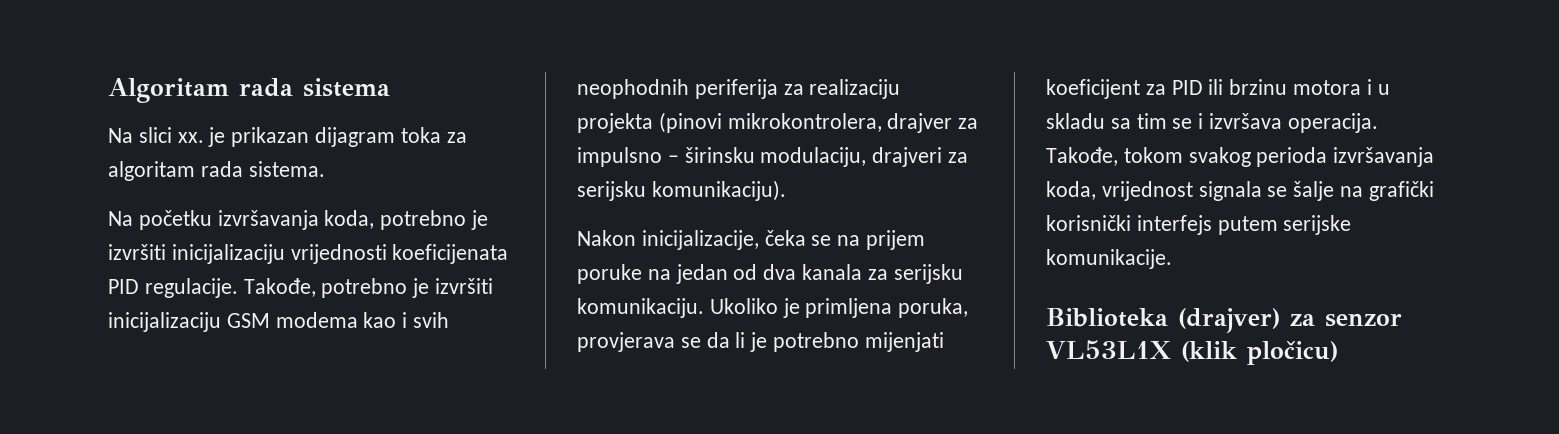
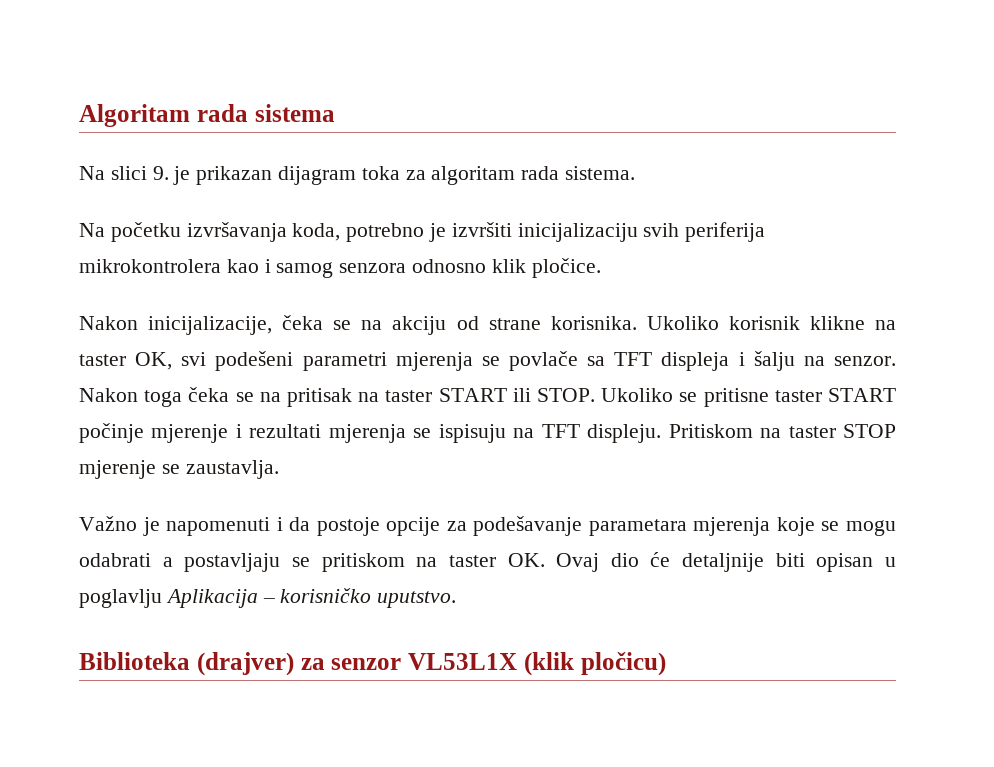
- Na slici xx. je prikazan dijagram toka za algoritam rada sistema.
+ Na slici 9. je prikazan dijagram toka za algoritam rada sistema.
- Na početku izvršavanja koda, potrebno je izvršiti inicijalizaciju vrijednosti koeficijenata PID regulacije. Takođe, potrebno je izvršiti inicijalizaciju GSM modema kao i svih neophodnih periferija za realizaciju projekta (pinovi mikrokontrolera, drajver za impulsno – širinsku modulaciju, drajveri za serijsku komunikaciju).
+ Na početku izvršavanja koda, potrebno je izvršiti inicijalizaciju svih periferija mikrokontrolera kao i samog senzora odnosno klik pločice.
- Nakon inicijalizacije, čeka se na prijem poruke na jedan od dva kanala za serijsku komunikaciju. Ukoliko je primljena poruka, provjerava se da li je potrebno mijenjati koeficijent za PID ili brzinu motora i u skladu sa tim se i izvršava operacija. Takođe, tokom svakog perioda izvršavanja koda, vrijednost signala se šalje na grafički korisnički interfejs putem serijske komunikacije.
+ Nakon inicijalizacije, čeka se na akciju od strane korisnika. Ukoliko korisnik klikne na taster OK, svi podešeni parametri mjerenja se povlače sa TFT displeja i šalju na senzor. Nakon toga čeka se na pritisak na taster START ili STOP. Ukoliko se pritisne taster START počinje mjerenje i rezultati mjerenja se ispisuju na TFT displeju. Pritiskom na taster STOP mjerenje se zaustavlja.
+ Važno je napomenuti i da postoje opcije za podešavanje parametara mjerenja koje se mogu odabrati a postavljaju se pritiskom na taster OK. Ovaj dio će detaljnije biti opisan u poglavlju Aplikacija – korisničko uputstvo.

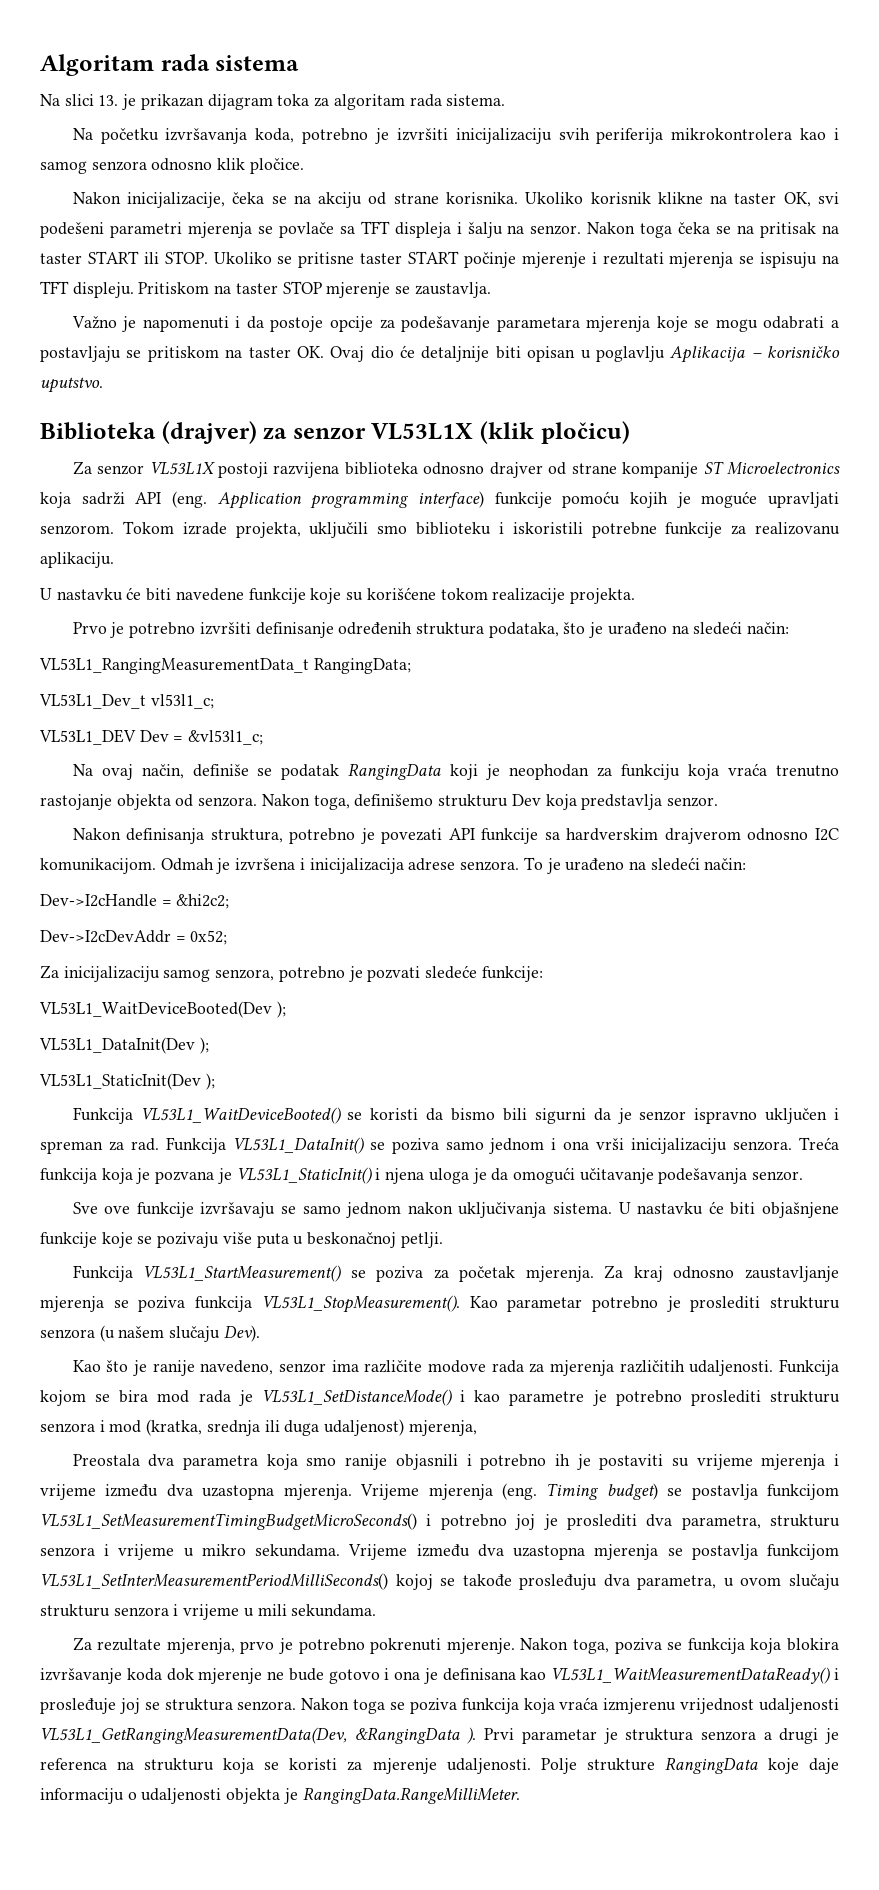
- Na slici 9. je prikazan dijagram toka za algoritam rada sistema.
+ Na slici 13. je prikazan dijagram toka za algoritam rada sistema.
+ Za senzor VL53L1X postoji razvijena biblioteka odnosno drajver od strane kompanije ST Microelectronics koja sadrži API (eng. Application programming interface) funkcije pomoću kojih je moguće upravljati senzorom. Tokom izrade projekta, uključili smo biblioteku i iskoristili potrebne funkcije za realizovanu aplikaciju.
+ U nastavku će biti navedene funkcije koje su korišćene tokom realizacije projekta.
+ Prvo je potrebno izvršiti definisanje određenih struktura podataka, što je urađeno na sledeći način:
+ VL53L1_RangingMeasurementData_t RangingData;
+ VL53L1_Dev_t vl53l1_c;
+ VL53L1_DEV Dev = &vl53l1_c;
+ Na ovaj način, definiše se podatak RangingData koji je neophodan za funkciju koja vraća trenutno rastojanje objekta od senzora. Nakon toga, definišemo strukturu Dev koja predstavlja senzor.
+ Nakon definisanja struktura, potrebno je povezati API funkcije sa hardverskim drajverom odnosno I2C komunikacijom. Odmah je izvršena i inicijalizacija adrese senzora. To je urađeno na sledeći način:
+ Dev->I2cHandle = &hi2c2;
+ Dev->I2cDevAddr = 0x52;
+ Za inicijalizaciju samog senzora, potrebno je pozvati sledeće funkcije:
+ VL53L1_WaitDeviceBooted(Dev );
+ VL53L1_DataInit(Dev );
+ VL53L1_StaticInit(Dev );
+ Funkcija VL53L1_WaitDeviceBooted() se koristi da bismo bili sigurni da je senzor ispravno uključen i spreman za rad. Funkcija VL53L1_DataInit() se poziva samo jednom i ona vrši inicijalizaciju senzora. Treća funkcija koja je pozvana je VL53L1_StaticInit() i njena uloga je da omogući učitavanje podešavanja senzor.
+ Sve ove funkcije izvršavaju se samo jednom nakon uključivanja sistema. U nastavku će biti objašnjene funkcije koje se pozivaju više puta u beskonačnoj petlji.
+ Funkcija VL53L1_StartMeasurement() se poziva za početak mjerenja. Za kraj odnosno zaustavljanje mjerenja se poziva funkcija VL53L1_StopMeasurement(). Kao parametar potrebno je proslediti strukturu senzora (u našem slučaju Dev).
+ Kao što je ranije navedeno, senzor ima različite modove rada za mjerenja različitih udaljenosti. Funkcija kojom se bira mod rada je VL53L1_SetDistanceMode() i kao parametre je potrebno proslediti strukturu senzora i mod (kratka, srednja ili duga udaljenost) mjerenja,
+ Preostala dva parametra koja smo ranije objasnili i potrebno ih je postaviti su vrijeme mjerenja i vrijeme između dva uzastopna mjerenja. Vrijeme mjerenja (eng. Timing budget) se postavlja funkcijom VL53L1_SetMeasurementTimingBudgetMicroSeconds() i potrebno joj je proslediti dva parametra, strukturu senzora i vrijeme u mikro sekundama. Vrijeme između dva uzastopna mjerenja se postavlja funkcijom VL53L1_SetInterMeasurementPeriodMilliSeconds() kojoj se takođe prosleđuju dva parametra, u ovom slučaju strukturu senzora i vrijeme u mili sekundama.
+ Za rezultate mjerenja, prvo je potrebno pokrenuti mjerenje. Nakon toga, poziva se funkcija koja blokira izvršavanje koda dok mjerenje ne bude gotovo i ona je definisana kao VL53L1_WaitMeasurementDataReady() i prosleđuje joj se struktura senzora. Nakon toga se poziva funkcija koja vraća izmjerenu vrijednost udaljenosti VL53L1_GetRangingMeasurementData(Dev, &RangingData ). Prvi parametar je struktura senzora a drugi je referenca na strukturu koja se koristi za mjerenje udaljenosti. Polje strukture RangingData koje daje informaciju o udaljenosti objekta je RangingData.RangeMilliMeter.

